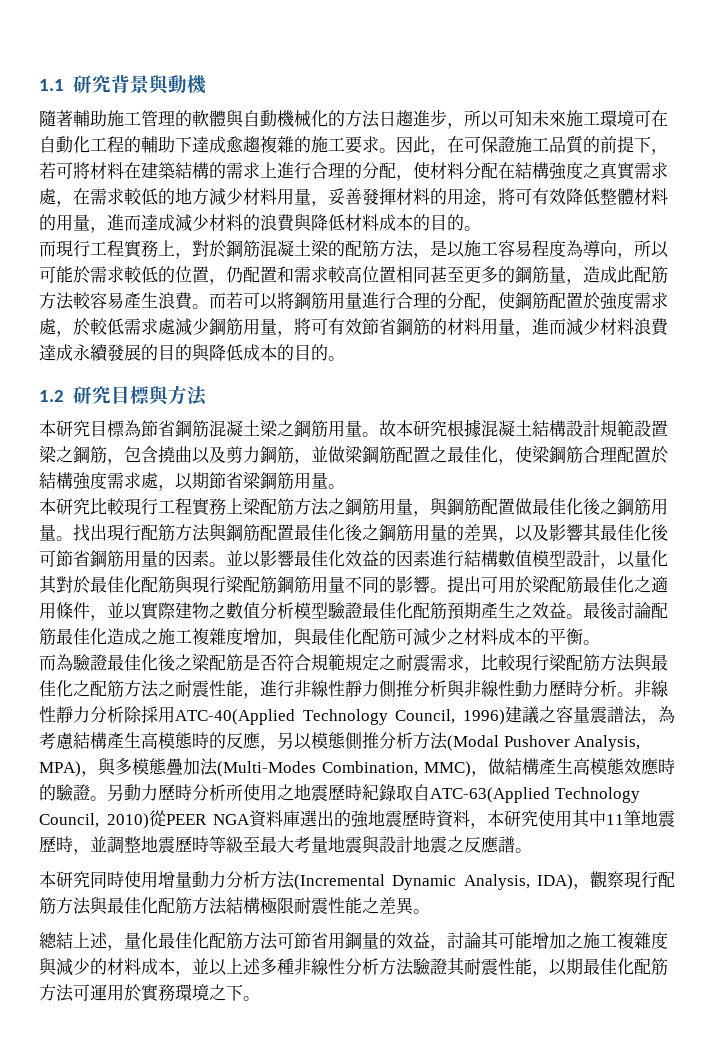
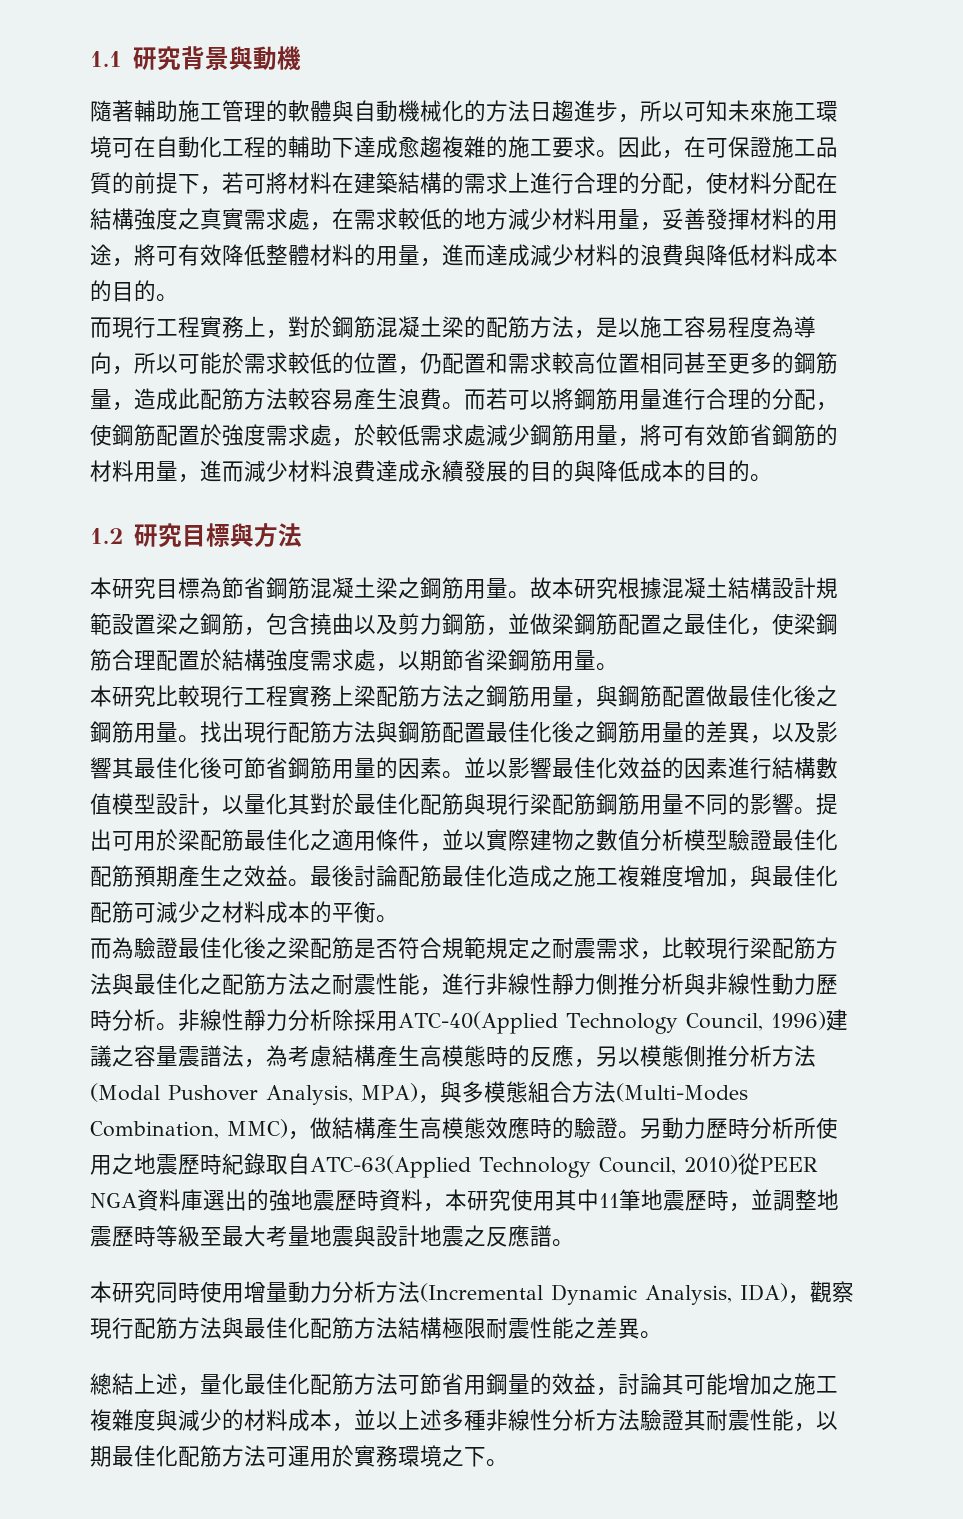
- 非線性靜力分析除採用ATC-40(Applied Technology Council, 1996)建議之容量震譜法，為考慮結構產生高模態時的反應，另以模態側推分析方法(Modal Pushover Analysis, MPA)，與多模態疊加法(Multi-Modes Combination, MMC)，做結構產生高模態效應時的驗證。
+ 非線性靜力分析除採用ATC-40(Applied Technology Council, 1996)建議之容量震譜法，為考慮結構產生高模態時的反應，另以模態側推分析方法(Modal Pushover Analysis, MPA)，與多模態組合方法(Multi-Modes Combination, MMC)，做結構產生高模態效應時的驗證。

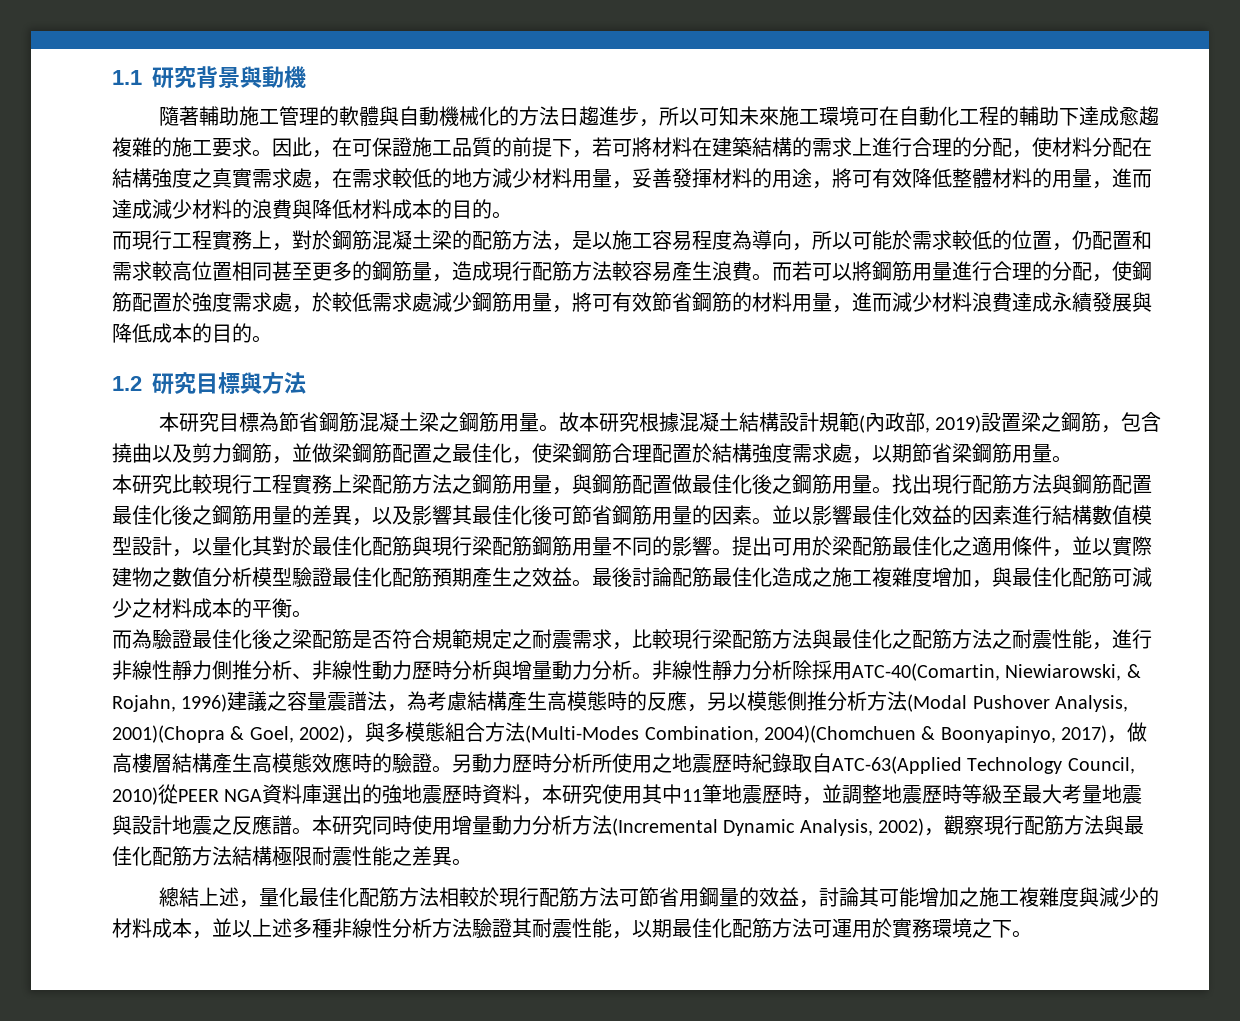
- 而現行工程實務上，對於鋼筋混凝土梁的配筋方法，是以施工容易程度為導向，所以可能於需求較低的位置，仍配置和需求較高位置相同甚至更多的鋼筋量，造成此配筋方法較容易產生浪費。
+ 而現行工程實務上，對於鋼筋混凝土梁的配筋方法，是以施工容易程度為導向，所以可能於需求較低的位置，仍配置和需求較高位置相同甚至更多的鋼筋量，造成現行配筋方法較容易產生浪費。
- 而若可以將鋼筋用量進行合理的分配，使鋼筋配置於強度需求處，於較低需求處減少鋼筋用量，將可有效節省鋼筋的材料用量，進而減少材料浪費達成永續發展的目的與降低成本的目的。
+ 而若可以將鋼筋用量進行合理的分配，使鋼筋配置於強度需求處，於較低需求處減少鋼筋用量，將可有效節省鋼筋的材料用量，進而減少材料浪費達成永續發展與降低成本的目的。
- 故本研究根據混凝土結構設計規範設置梁之鋼筋，包含撓曲以及剪力鋼筋，並做梁鋼筋配置之最佳化，使梁鋼筋合理配置於結構強度需求處，以期節省梁鋼筋用量。
+ 故本研究根據混凝土結構設計規範(內政部, 2019)設置梁之鋼筋，包含撓曲以及剪力鋼筋，並做梁鋼筋配置之最佳化，使梁鋼筋合理配置於結構強度需求處，以期節省梁鋼筋用量。
- 而為驗證最佳化後之梁配筋是否符合規範規定之耐震需求，比較現行梁配筋方法與最佳化之配筋方法之耐震性能，進行非線性靜力側推分析與非線性動力歷時分析。
+ 而為驗證最佳化後之梁配筋是否符合規範規定之耐震需求，比較現行梁配筋方法與最佳化之配筋方法之耐震性能，進行非線性靜力側推分析、非線性動力歷時分析與增量動力分析。
- 非線性靜力分析除採用ATC-40(Applied Technology Council, 1996)建議之容量震譜法，為考慮結構產生高模態時的反應，另以模態側推分析方法(Modal Pushover Analysis, MPA)，與多模態組合方法(Multi-Modes Combination, MMC)，做結構產生高模態效應時的驗證。
+ 非線性靜力分析除採用ATC-40(Comartin, Niewiarowski, & Rojahn, 1996)建議之容量震譜法，為考慮結構產生高模態時的反應，另以模態側推分析方法(Modal Pushover Analysis, 2001)(Chopra & Goel, 2002)，與多模態組合方法(Multi-Modes Combination, 2004)(Chomchuen & Boonyapinyo, 2017)，做高樓層結構產生高模態效應時的驗證。
- 另動力歷時分析所使用之地震歷時紀錄取自ATC-63(Applied Technology Council, 2010)從PEER NGA資料庫選出的強地震歷時資料，本研究使用其中11筆地震歷時，並調整地震歷時等級至最大考量地震與設計地震之反應譜。
- 本研究同時使用增量動力分析方法(Incremental Dynamic Analysis, IDA)，觀察現行配筋方法與最佳化配筋方法結構極限耐震性能之差異。
+ 另動力歷時分析所使用之地震歷時紀錄取自ATC-63(Applied Technology Council, 2010)從PEER NGA資料庫選出的強地震歷時資料，本研究使用其中11筆地震歷時，並調整地震歷時等級至最大考量地震與設計地震之反應譜。本研究同時使用增量動力分析方法(Incremental Dynamic Analysis, 2002)，觀察現行配筋方法與最佳化配筋方法結構極限耐震性能之差異。
- 總結上述，量化最佳化配筋方法可節省用鋼量的效益，討論其可能增加之施工複雜度與減少的材料成本，並以上述多種非線性分析方法驗證其耐震性能，以期最佳化配筋方法可運用於實務環境之下。
+ 總結上述，量化最佳化配筋方法相較於現行配筋方法可節省用鋼量的效益，討論其可能增加之施工複雜度與減少的材料成本，並以上述多種非線性分析方法驗證其耐震性能，以期最佳化配筋方法可運用於實務環境之下。

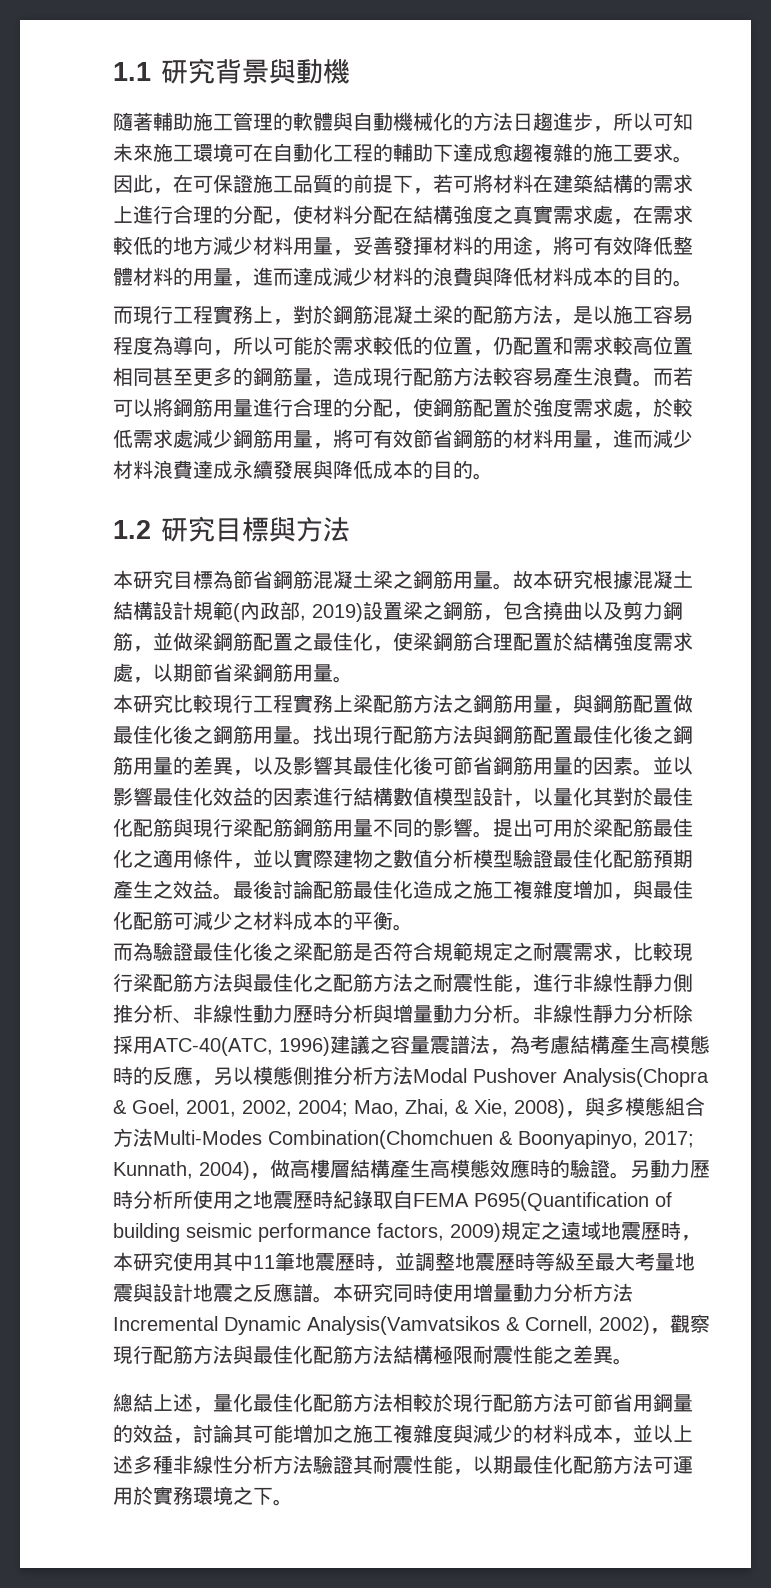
- 非線性靜力分析除採用ATC-40(Comartin, Niewiarowski, & Rojahn, 1996)建議之容量震譜法，為考慮結構產生高模態時的反應，另以模態側推分析方法(Modal Pushover Analysis, 2001)(Chopra & Goel, 2002)，與多模態組合方法(Multi-Modes Combination, 2004)(Chomchuen & Boonyapinyo, 2017)，做高樓層結構產生高模態效應時的驗證。
+ 非線性靜力分析除採用ATC-40(ATC, 1996)建議之容量震譜法，為考慮結構產生高模態時的反應，另以模態側推分析方法Modal Pushover Analysis(Chopra & Goel, 2001, 2002, 2004; Mao, Zhai, & Xie, 2008)，與多模態組合方法Multi-Modes Combination(Chomchuen & Boonyapinyo, 2017; Kunnath, 2004)，做高樓層結構產生高模態效應時的驗證。
- 另動力歷時分析所使用之地震歷時紀錄取自ATC-63(Applied Technology Council, 2010)從PEER NGA資料庫選出的強地震歷時資料，本研究使用其中11筆地震歷時，並調整地震歷時等級至最大考量地震與設計地震之反應譜。
+ 另動力歷時分析所使用之地震歷時紀錄取自FEMA P695(Quantification of building seismic performance factors, 2009)規定之遠域地震歷時，本研究使用其中11筆地震歷時，並調整地震歷時等級至最大考量地震與設計地震之反應譜。
- 本研究同時使用增量動力分析方法(Incremental Dynamic Analysis, 2002)，觀察現行配筋方法與最佳化配筋方法結構極限耐震性能之差異。
+ 本研究同時使用增量動力分析方法Incremental Dynamic Analysis(Vamvatsikos & Cornell, 2002)，觀察現行配筋方法與最佳化配筋方法結構極限耐震性能之差異。

